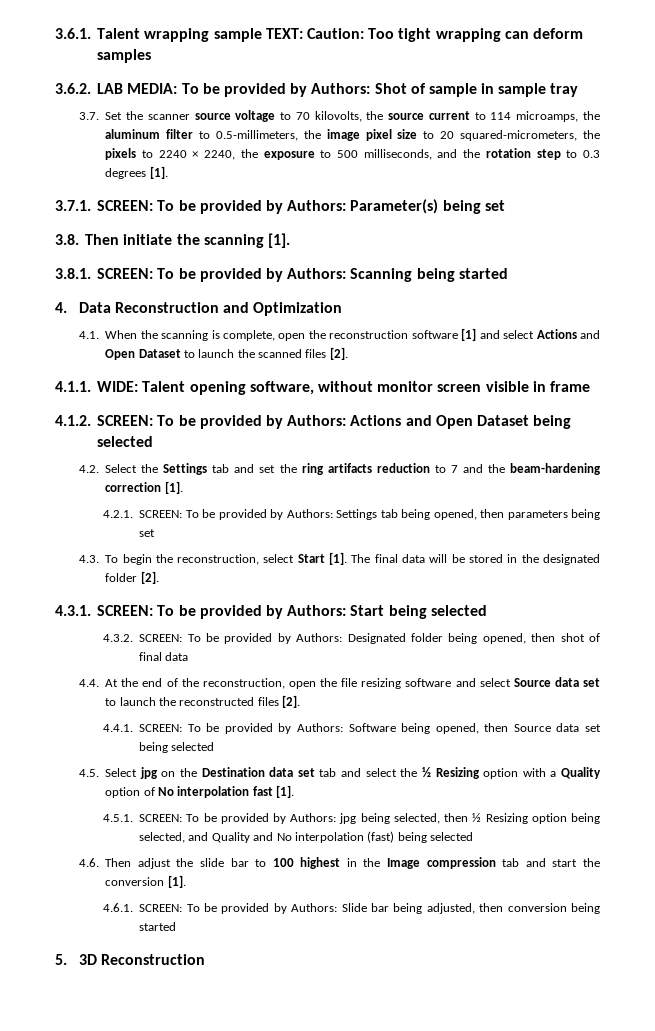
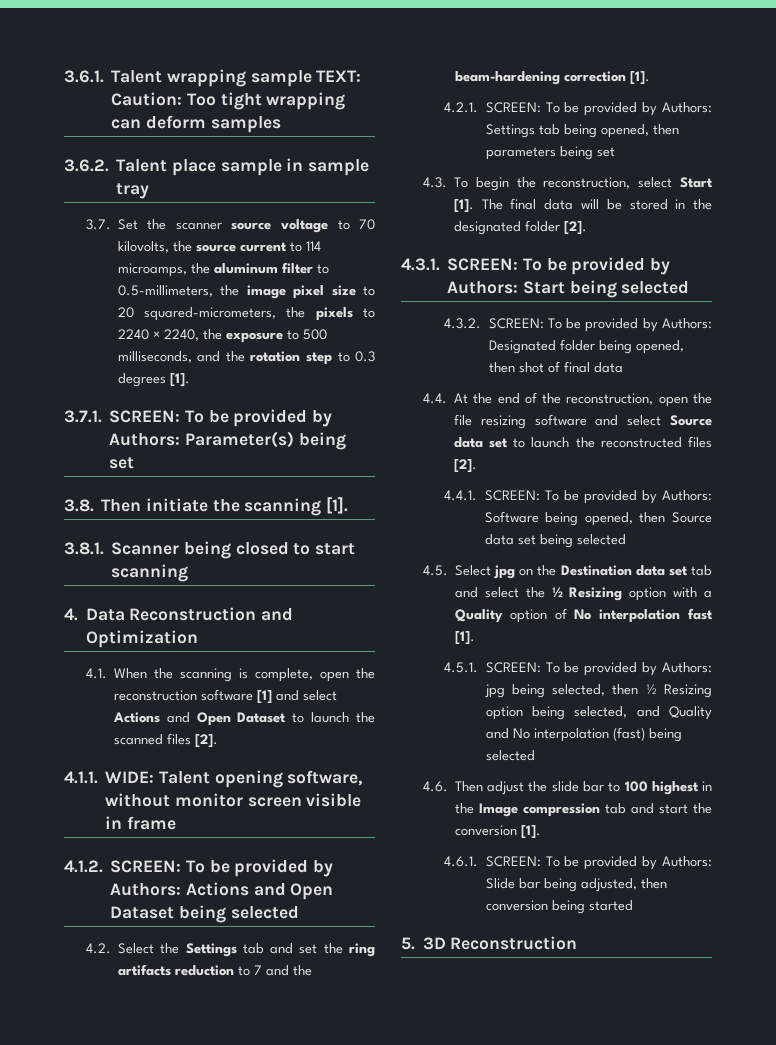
- 3.6.2. LAB MEDIA: To be provided by Authors: Shot of sample in sample tray
+ 3.6.2. Talent place sample in sample tray
- 3.8.1. SCREEN: To be provided by Authors: Scanning being started
+ 3.8.1. Scanner being closed to start scanning

